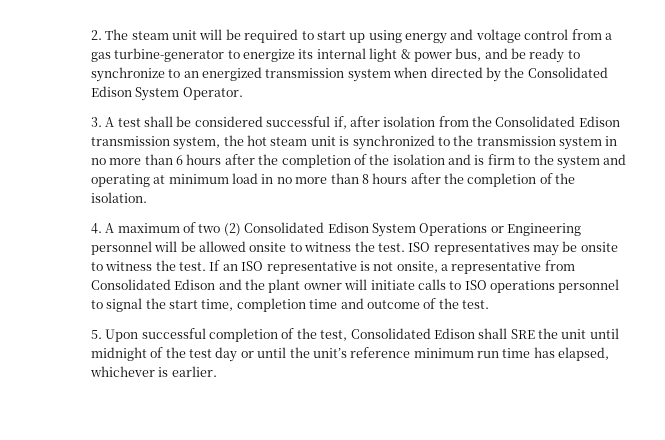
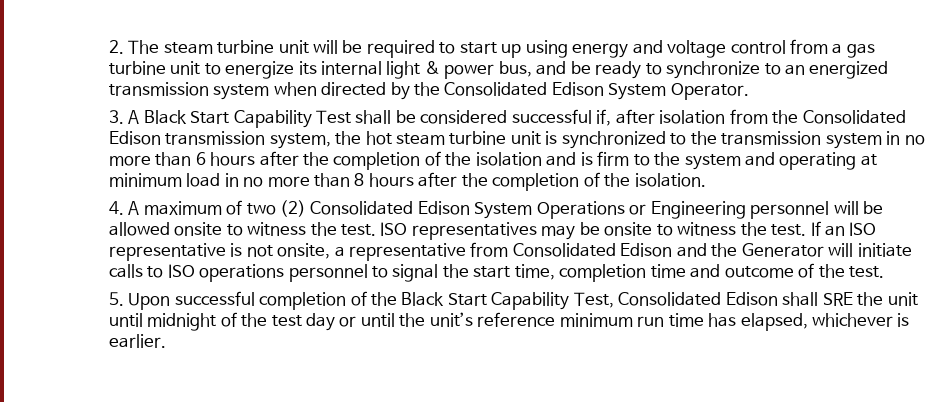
- 2. The steam unit will be required to start up using energy and voltage control from a gas turbine-generator to energize its internal light & power bus, and be ready to synchronize to an energized transmission system when directed by the Consolidated Edison System Operator.
+ 2. The steam turbine unit will be required to start up using energy and voltage control from a gas turbine unit to energize its internal light & power bus, and be ready to synchronize to an energized transmission system when directed by the Consolidated Edison System Operator.
- 3. A test shall be considered successful if, after isolation from the Consolidated Edison transmission system, the hot steam unit is synchronized to the transmission system in no more than 6 hours after the completion of the isolation and is firm to the system and operating at minimum load in no more than 8 hours after the completion of the isolation.
+ 3. A Black Start Capability Test shall be considered successful if, after isolation from the Consolidated Edison transmission system, the hot steam turbine unit is synchronized to the transmission system in no more than 6 hours after the completion of the isolation and is firm to the system and operating at minimum load in no more than 8 hours after the completion of the isolation.
- If an ISO representative is not onsite, a representative from Consolidated Edison and the plant owner will initiate calls to ISO operations personnel to signal the start time, completion time and outcome of the test.
+ If an ISO representative is not onsite, a representative from Consolidated Edison and the Generator will initiate calls to ISO operations personnel to signal the start time, completion time and outcome of the test.
- 5. Upon successful completion of the test, Consolidated Edison shall SRE the unit until midnight of the test day or until the unit’s reference minimum run time has elapsed, whichever is earlier.
+ 5. Upon successful completion of the Black Start Capability Test, Consolidated Edison shall SRE the unit until midnight of the test day or until the unit’s reference minimum run time has elapsed, whichever is earlier.

